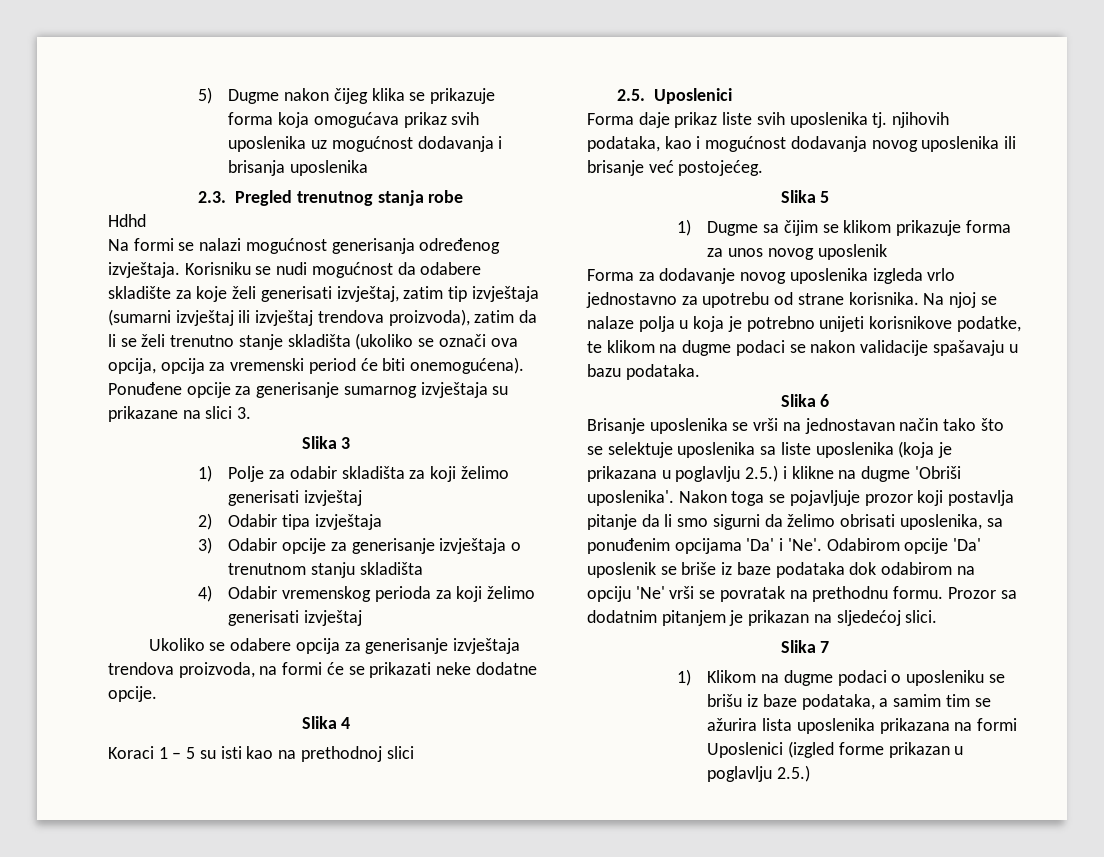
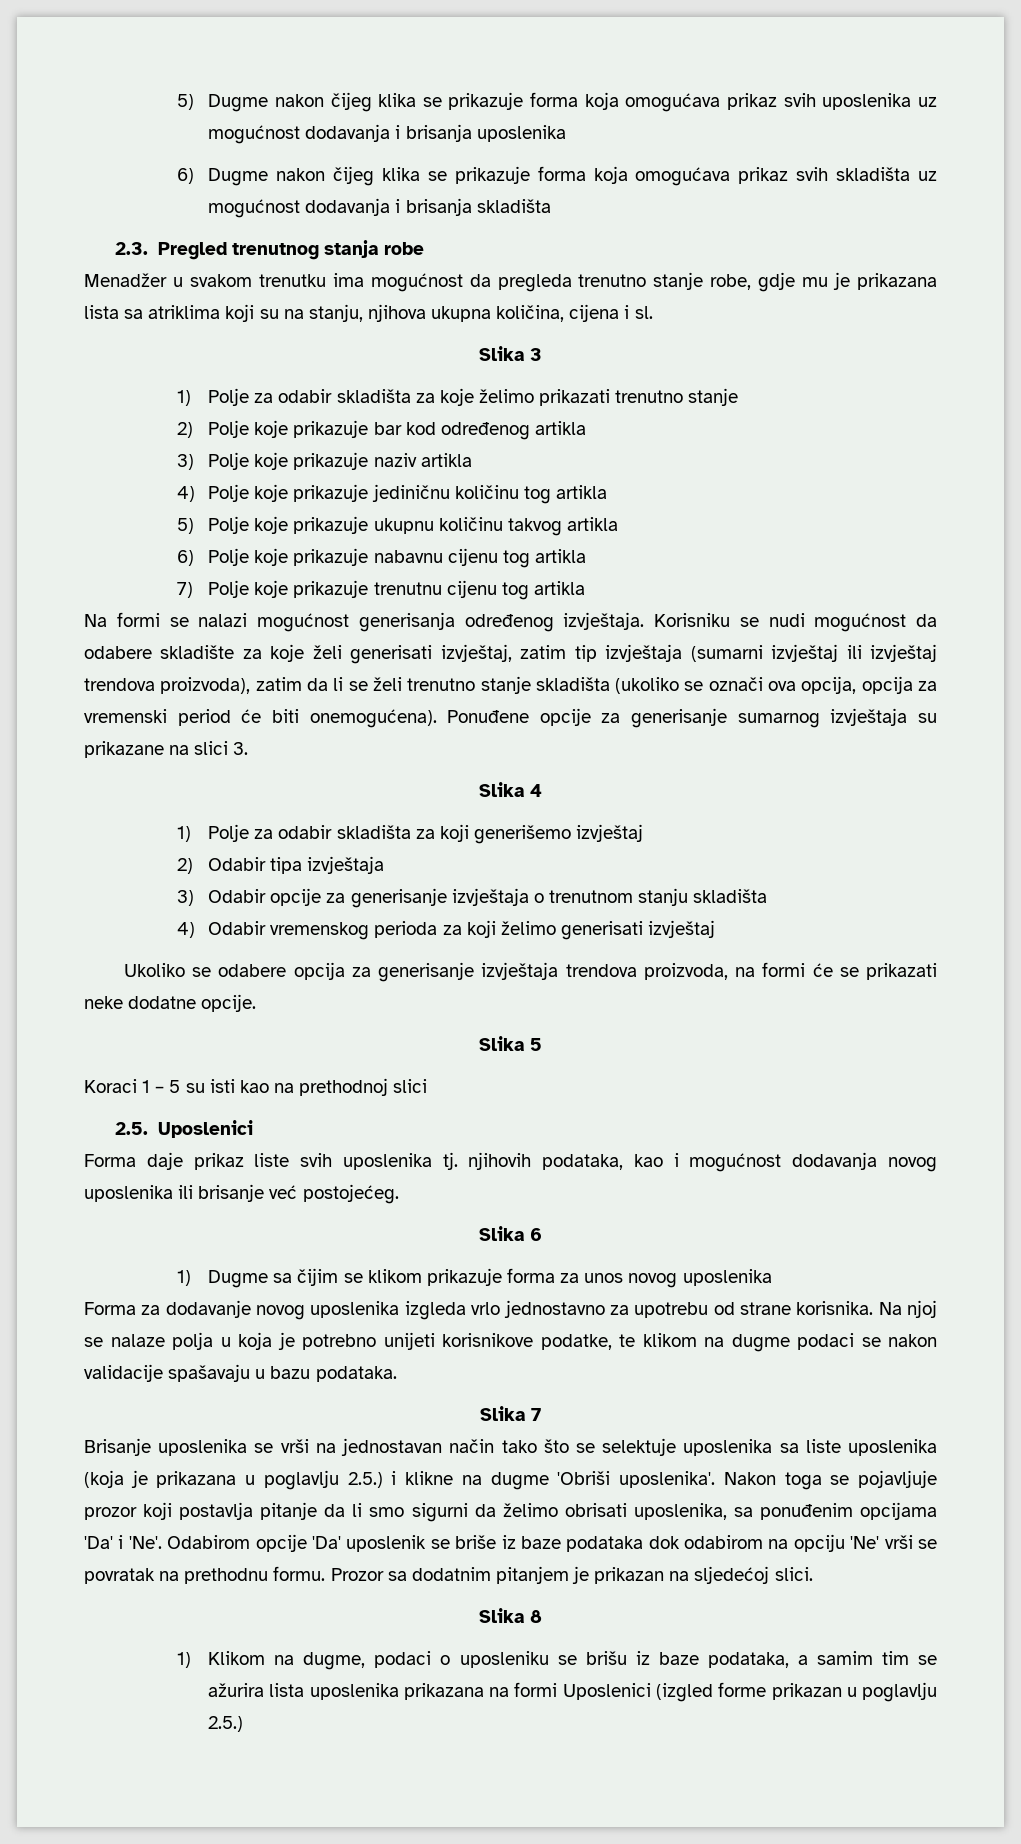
+ 6) Dugme nakon čijeg klika se prikazuje forma koja omogućava prikaz svih skladišta uz mogućnost dodavanja i brisanja skladišta
  2.3. Pregled trenutnog stanja robe
- Hdhd
+ Menadžer u svakom trenutku ima mogućnost da pregleda trenutno stanje robe, gdje mu je prikazana lista sa atriklima koji su na stanju, njihova ukupna količina, cijena i sl.
+ Slika 3
+ 1) Polje za odabir skladišta za koje želimo prikazati trenutno stanje
+ 2) Polje koje prikazuje bar kod određenog artikla
+ 3) Polje koje prikazuje naziv artikla
+ 4) Polje koje prikazuje jediničnu količinu tog artikla
+ 5) Polje koje prikazuje ukupnu količinu takvog artikla
+ 6) Polje koje prikazuje nabavnu cijenu tog artikla
+ 7) Polje koje prikazuje trenutnu cijenu tog artikla
- Slika 3
+ Slika 4
- 1) Polje za odabir skladišta za koji želimo generisati izvještaj
+ 1) Polje za odabir skladišta za koji generišemo izvještaj
- Slika 4
+ Slika 5
- Slika 5
+ Slika 6
- 1) Dugme sa čijim se klikom prikazuje forma za unos novog uposlenik
+ 1) Dugme sa čijim se klikom prikazuje forma za unos novog uposlenika
- Slika 6
+ Slika 7
- Slika 7
+ Slika 8
- 1) Klikom na dugme podaci o uposleniku se brišu iz baze podataka, a samim tim se ažurira lista uposlenika prikazana na formi Uposlenici (izgled forme prikazan u poglavlju 2.5.)
+ 1) Klikom na dugme, podaci o uposleniku se brišu iz baze podataka, a samim tim se ažurira lista uposlenika prikazana na formi Uposlenici (izgled forme prikazan u poglavlju 2.5.)

